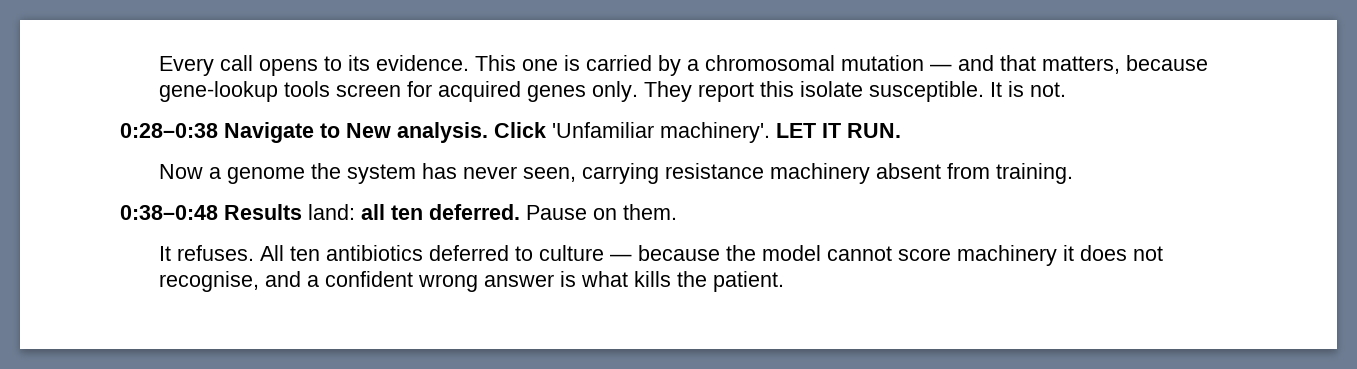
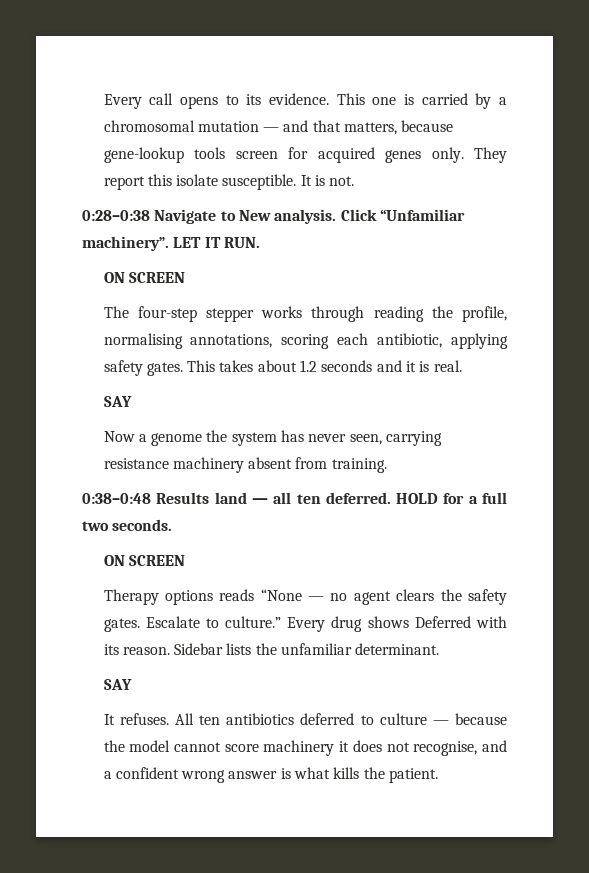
- Click 'Unfamiliar machinery'.
+ Click “Unfamiliar machinery”.
  LET IT RUN.
+ ON SCREEN
+ The four-step stepper works through reading the profile, normalising annotations, scoring each antibiotic, applying safety gates. This takes about 1.2 seconds and it is real.
+ SAY
- 0:38–0:48 Results land: all ten deferred.
+ 0:38–0:48 Results land — all ten deferred.
- Pause on them.
+ HOLD for a full two seconds.
+ ON SCREEN
+ Therapy options reads “None — no agent clears the safety gates. Escalate to culture.” Every drug shows Deferred with its reason. Sidebar lists the unfamiliar determinant.
+ SAY

